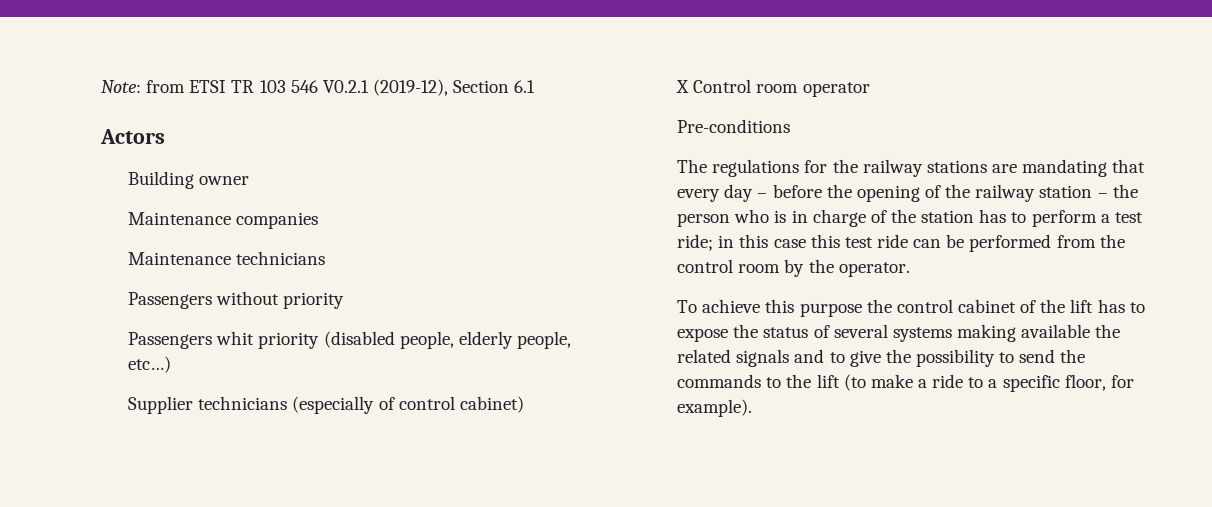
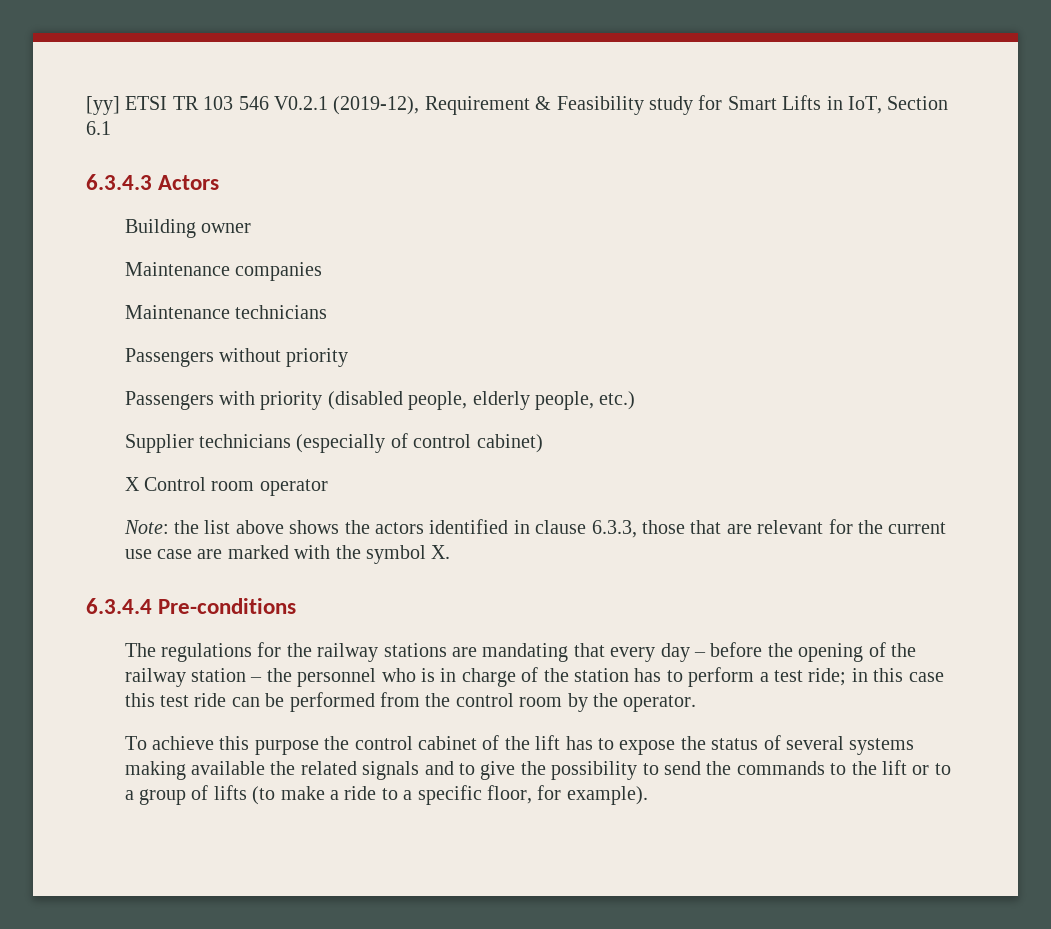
- Note: from ETSI TR 103 546 V0.2.1 (2019-12), Section 6.1
+ [yy] ETSI TR 103 546 V0.2.1 (2019-12), Requirement & Feasibility study for Smart Lifts in IoT, Section 6.1
- Actors
+ 6.3.4.3 Actors
- Passengers whit priority (disabled people, elderly people, etc…)
+ Passengers with priority (disabled people, elderly people, etc.)
- Pre-conditions
+ Note: the list above shows the actors identified in clause 6.3.3, those that are relevant for the current use case are marked with the symbol X.
+ 6.3.4.4 Pre-conditions
- The regulations for the railway stations are mandating that every day – before the opening of the railway station – the person who is in charge of the station has to perform a test ride; in this case this test ride can be performed from the control room by the operator.
+ The regulations for the railway stations are mandating that every day – before the opening of the railway station – the personnel who is in charge of the station has to perform a test ride; in this case this test ride can be performed from the control room by the operator.
- To achieve this purpose the control cabinet of the lift has to expose the status of several systems making available the related signals and to give the possibility to send the commands to the lift (to make a ride to a specific floor, for example).
+ To achieve this purpose the control cabinet of the lift has to expose the status of several systems making available the related signals and to give the possibility to send the commands to the lift or to a group of lifts (to make a ride to a specific floor, for example).

